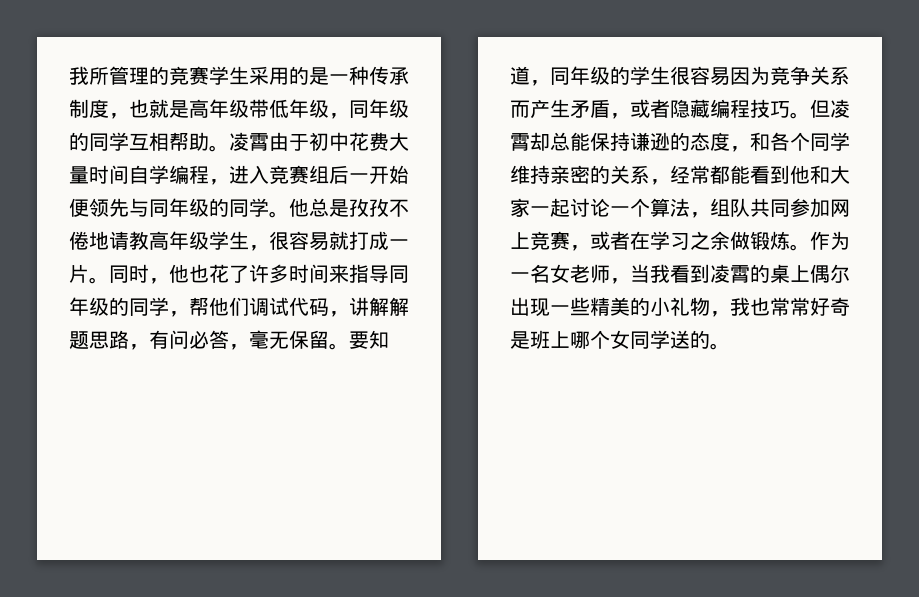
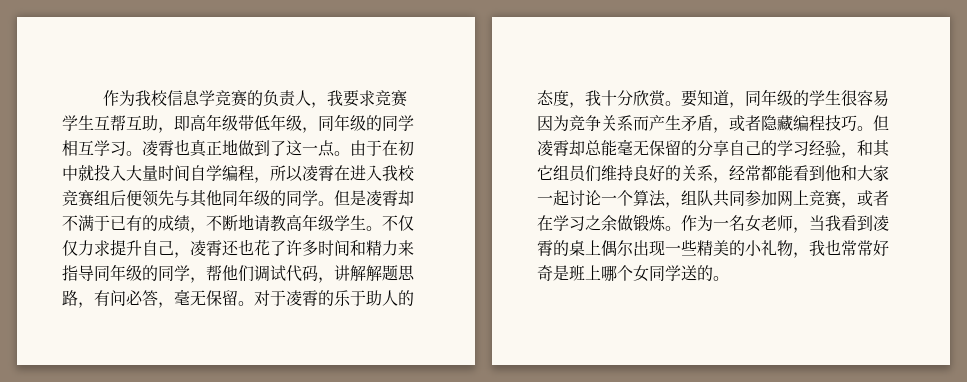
- 我所管理的竞赛学生采用的是一种传承制度，也就是高年级带低年级，同年级的同学互相帮助。凌霄由于初中花费大量时间自学编程，进入竞赛组后一开始便领先与同年级的同学。
+ 作为我校信息学竞赛的负责人，我要求竞赛学生互帮互助，即高年级带低年级，同年级的同学相互学习。凌霄也真正地做到了这一点。由于在初中就投入大量时间自学编程，所以凌霄在进入我校竞赛组后便领先与其他同年级的同学。
- 他总是孜孜不倦地请教高年级学生，很容易就打成一片。同时，他也花了许多时间来指导同年级的同学，帮他们调试代码，讲解解题思路，有问必答，毫无保留。
+ 但是凌霄却不满于已有的成绩，不断地请教高年级学生。不仅仅力求提升自己，凌霄还也花了许多时间和精力来指导同年级的同学，帮他们调试代码，讲解解题思路，有问必答，毫无保留。
+ 对于凌霄的乐于助人的态度，我十分欣赏。
- 但凌霄却总能保持谦逊的态度，和各个同学维持亲密的关系，经常都能看到他和大家一起讨论一个算法，组队共同参加网上竞赛，或者在学习之余做锻炼。
+ 但凌霄却总能毫无保留的分享自己的学习经验，和其它组员们维持良好的关系，经常都能看到他和大家一起讨论一个算法，组队共同参加网上竞赛，或者在学习之余做锻炼。

